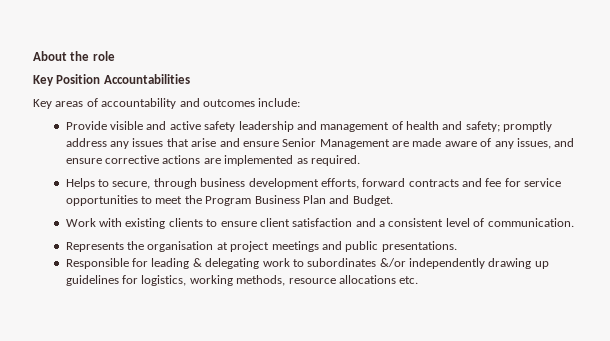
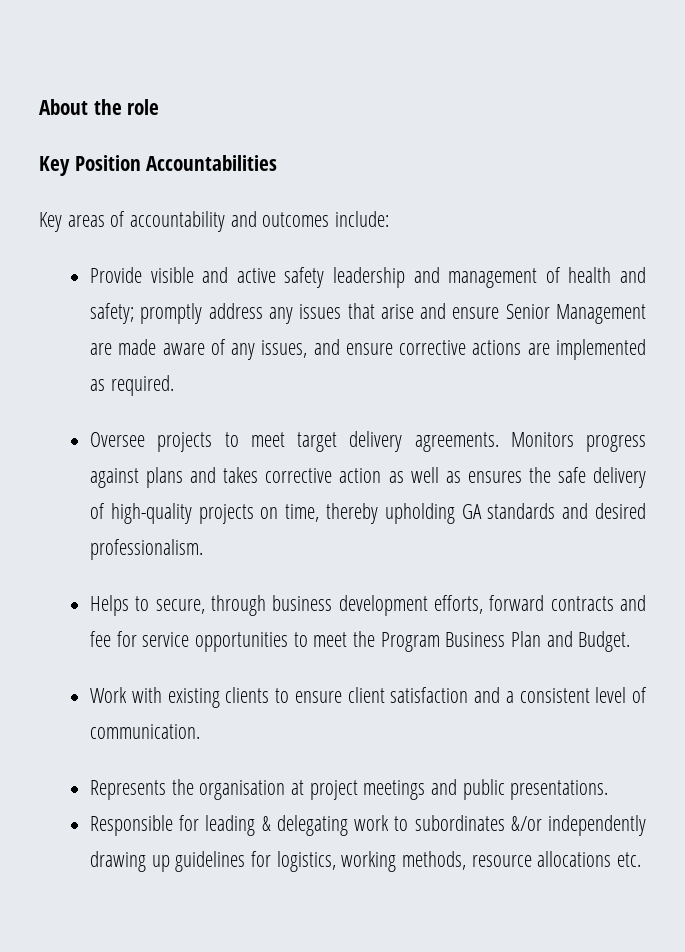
+ Oversee projects to meet target delivery agreements. Monitors progress against plans and takes corrective action as well as ensures the safe delivery of high-quality projects on time, thereby upholding GA standards and desired professionalism.

